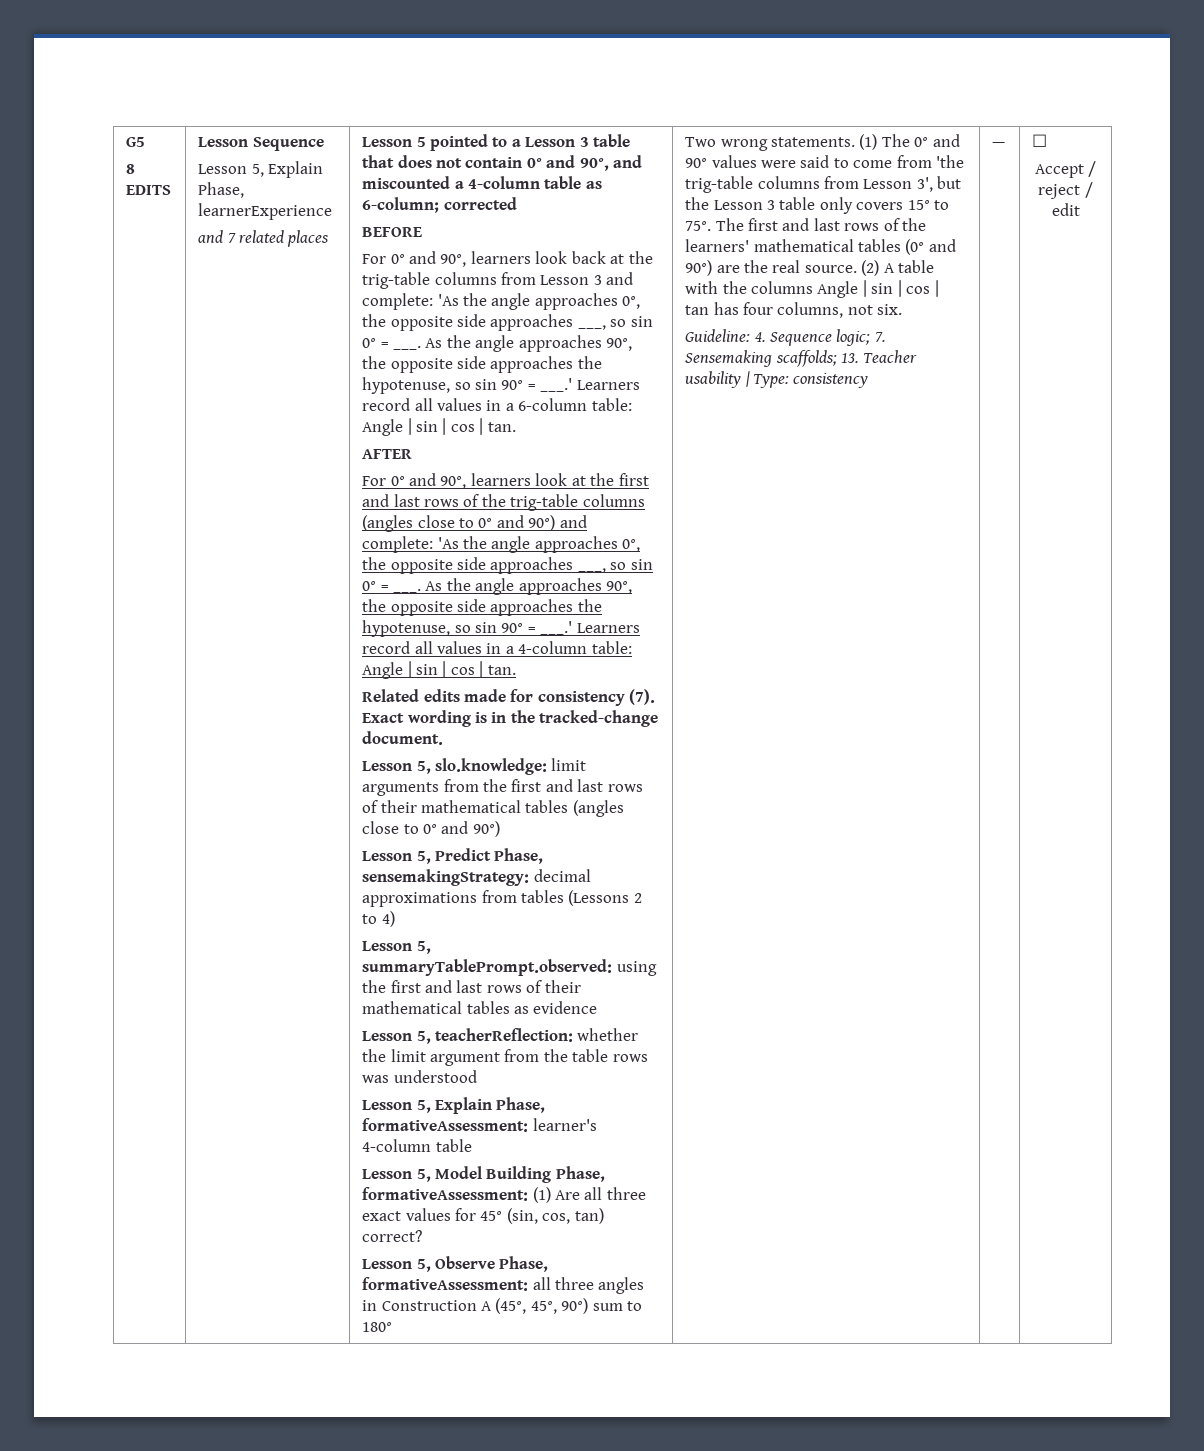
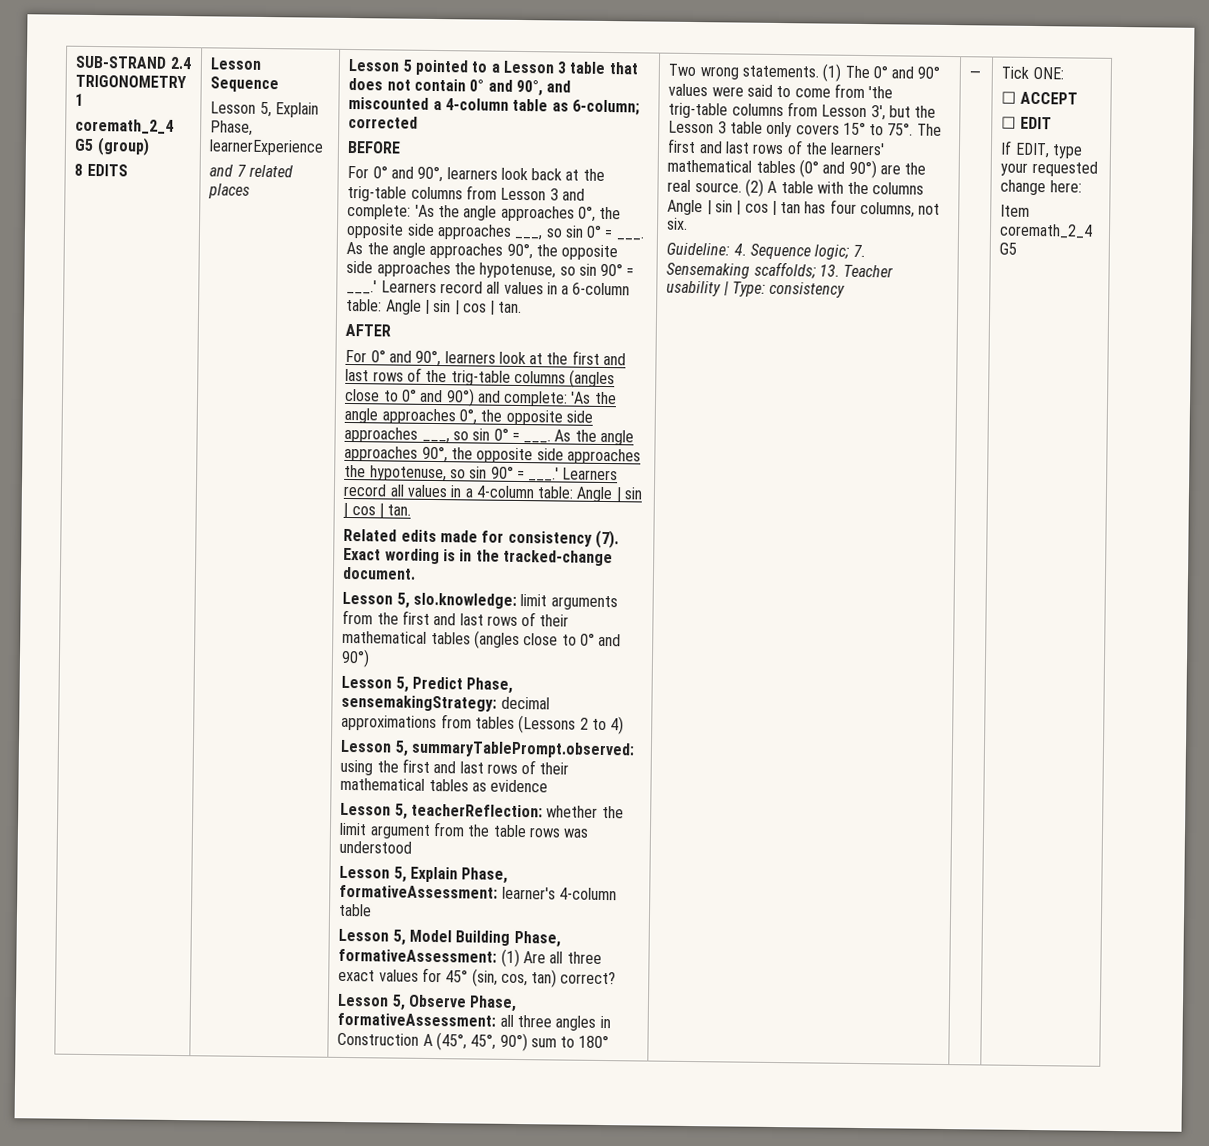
- G5
+ SUB-STRAND 2.4 TRIGONOMETRY 1
+ coremath_2_4 G5 (group)
- ☐
- Accept / reject / edit
+ Tick ONE:
+ ☐ ACCEPT
+ ☐ EDIT
+ If EDIT, type your requested change here:
+ Item coremath_2_4 G5

